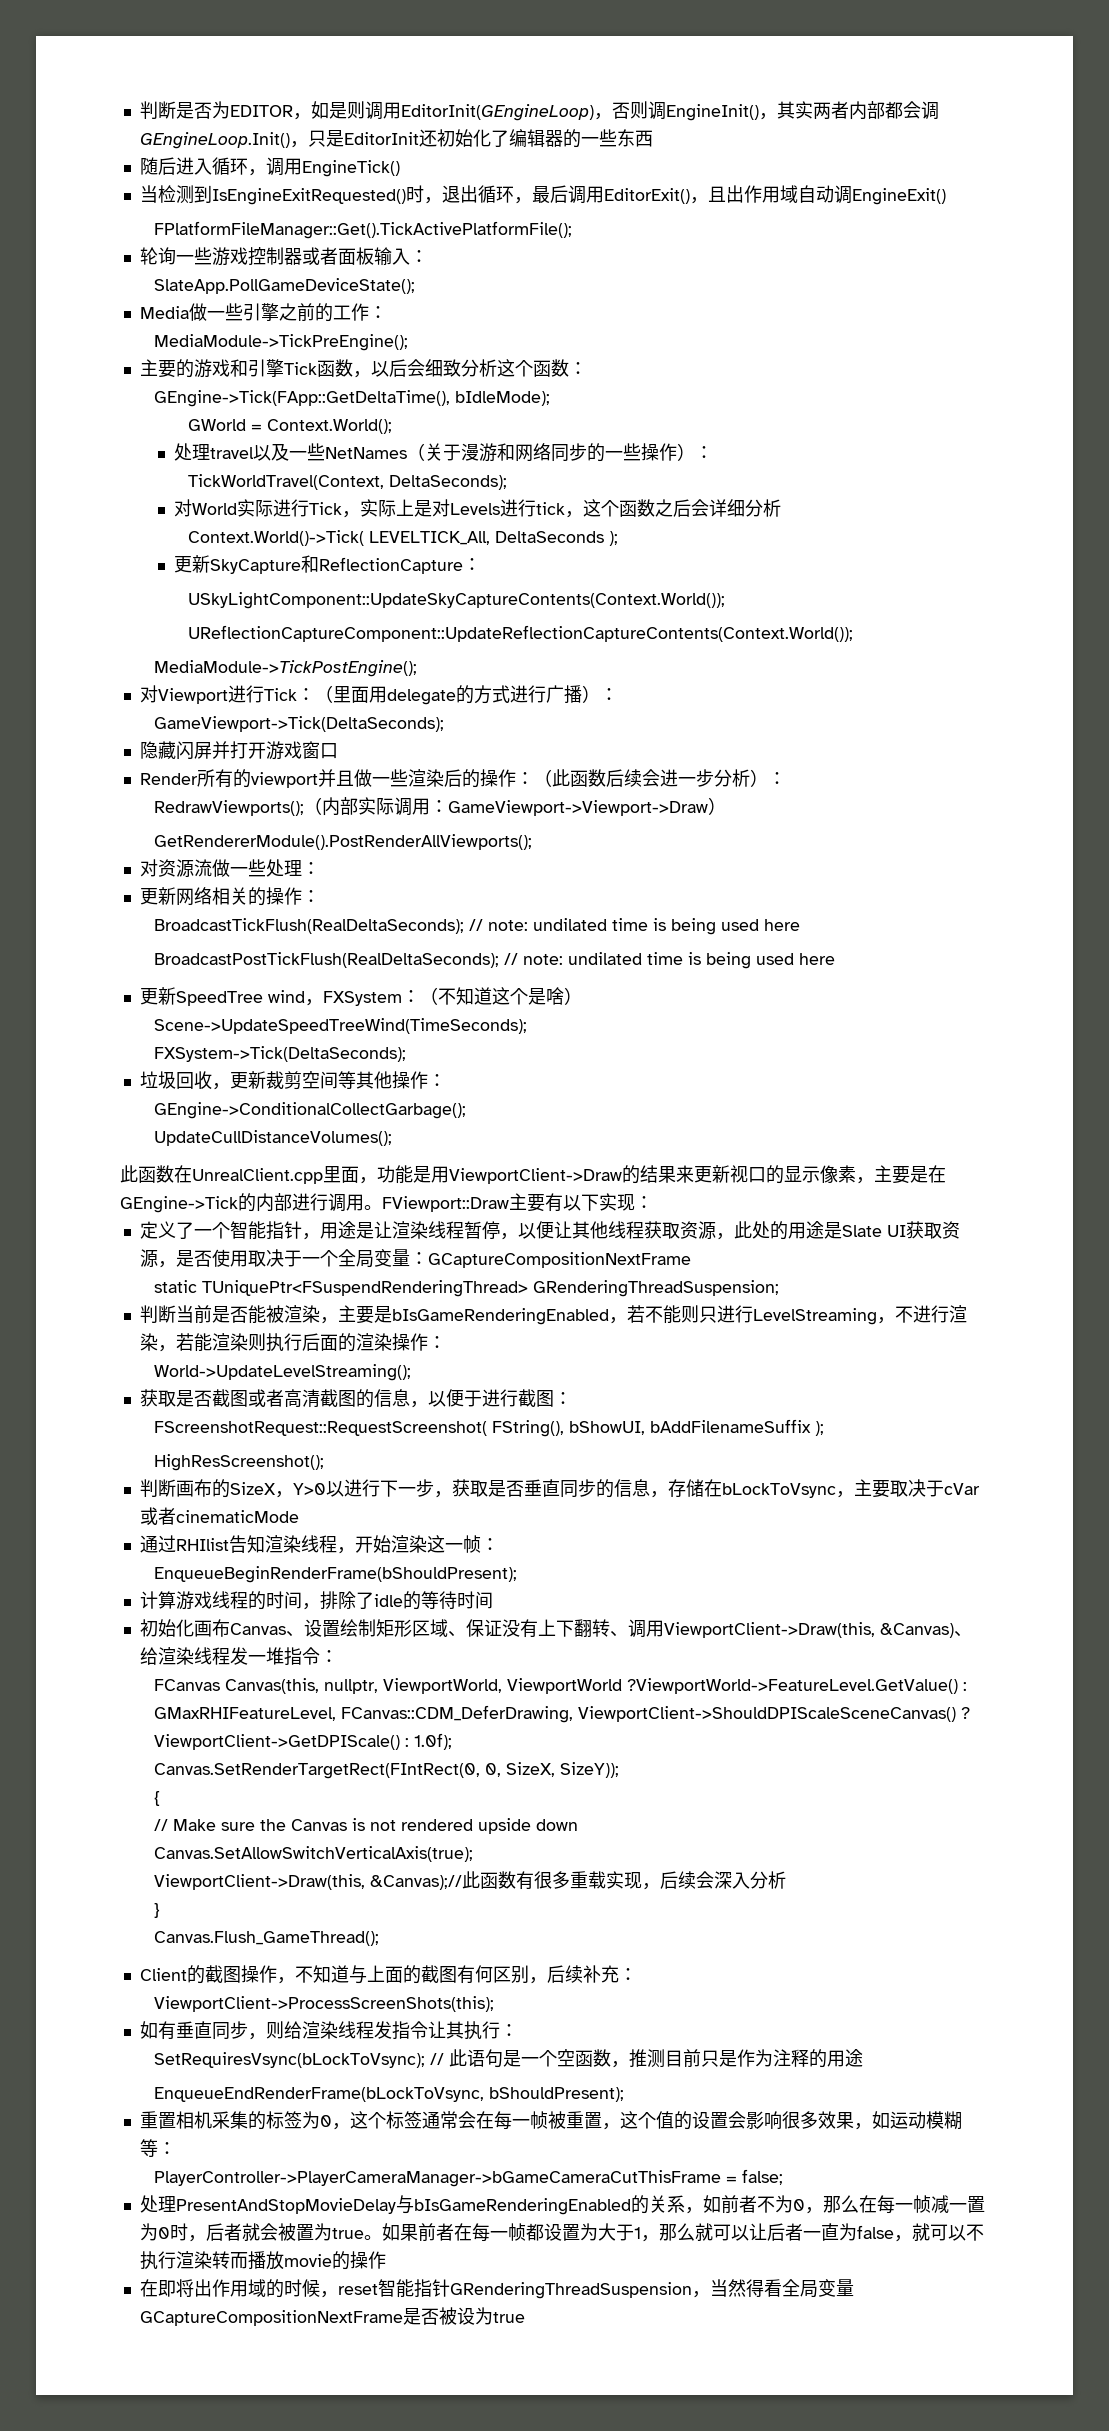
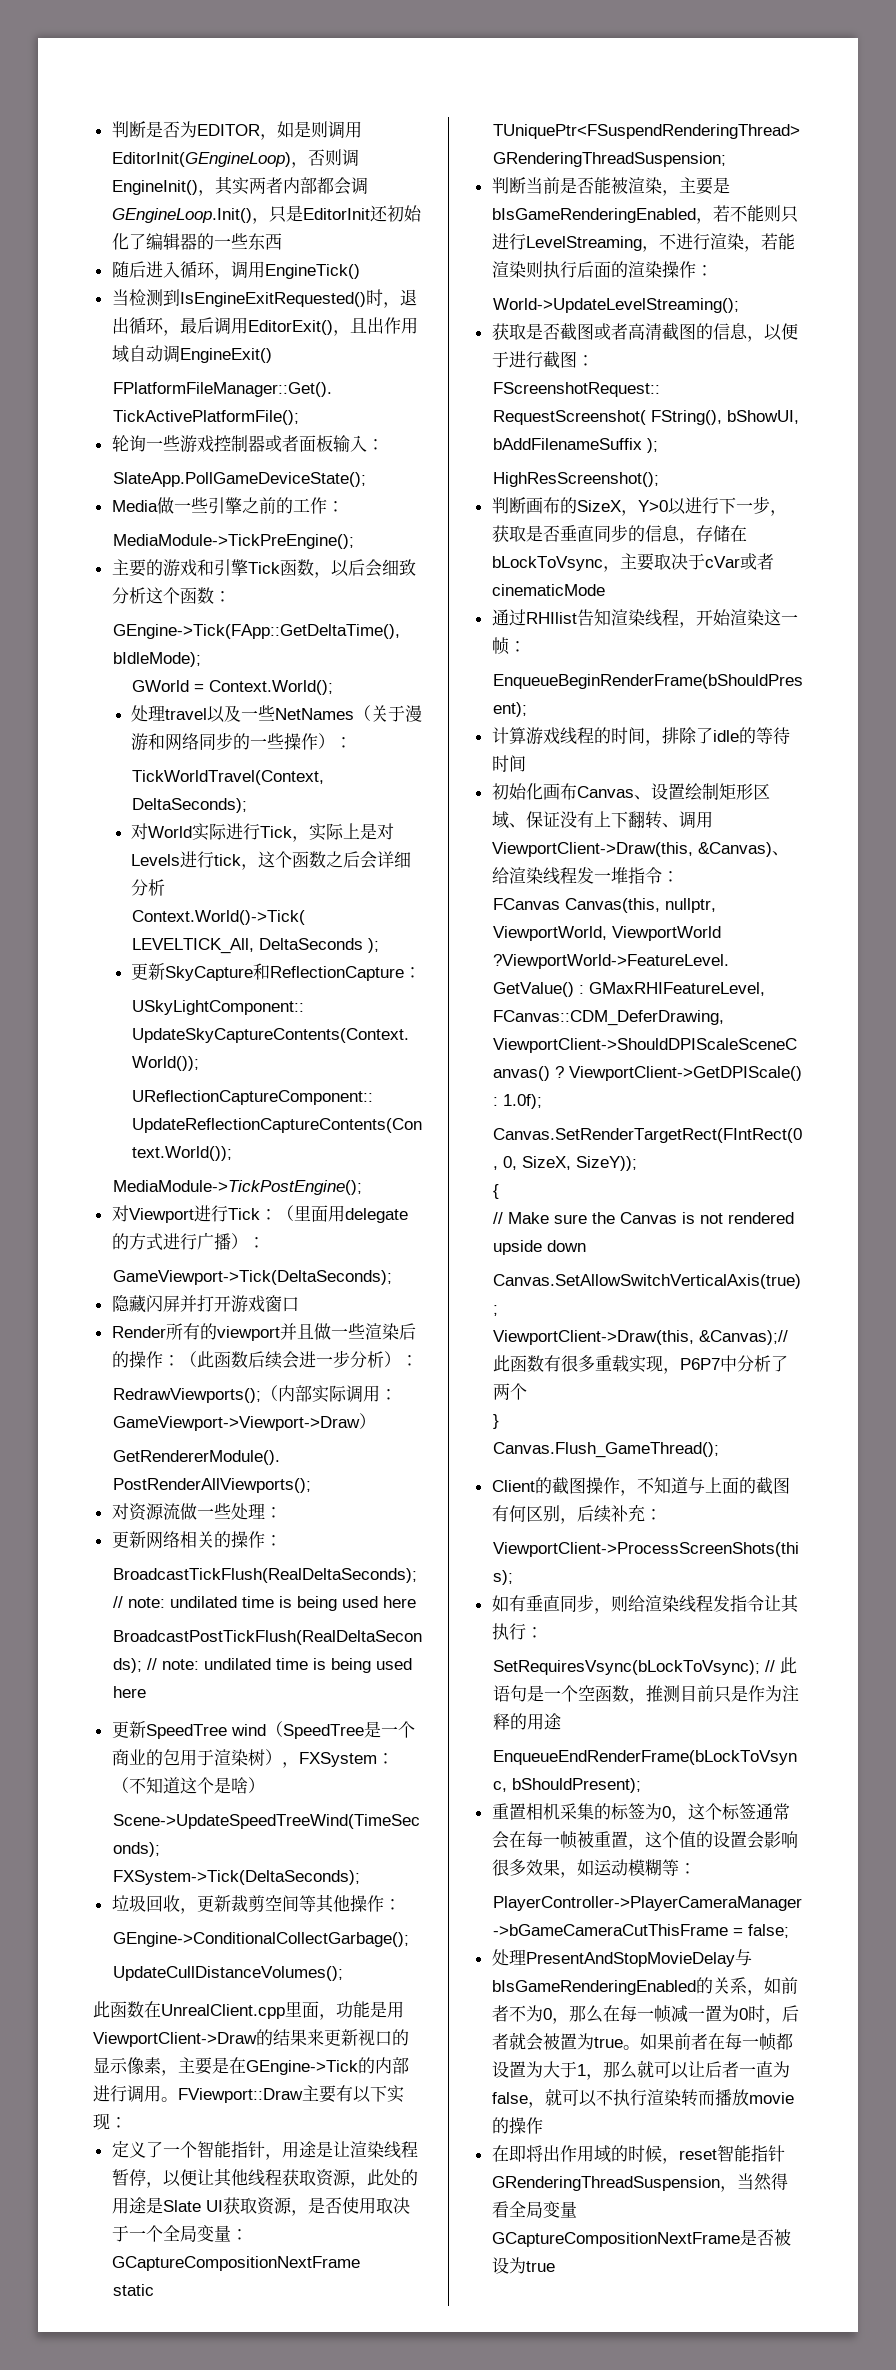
- 更新SpeedTree wind，FXSystem：（不知道这个是啥）
+ 更新SpeedTree wind（SpeedTree是一个商业的包用于渲染树），FXSystem：（不知道这个是啥）
- ViewportClient->Draw(this, &Canvas);//此函数有很多重载实现，后续会深入分析
+ ViewportClient->Draw(this, &Canvas);//此函数有很多重载实现，P6P7中分析了两个

